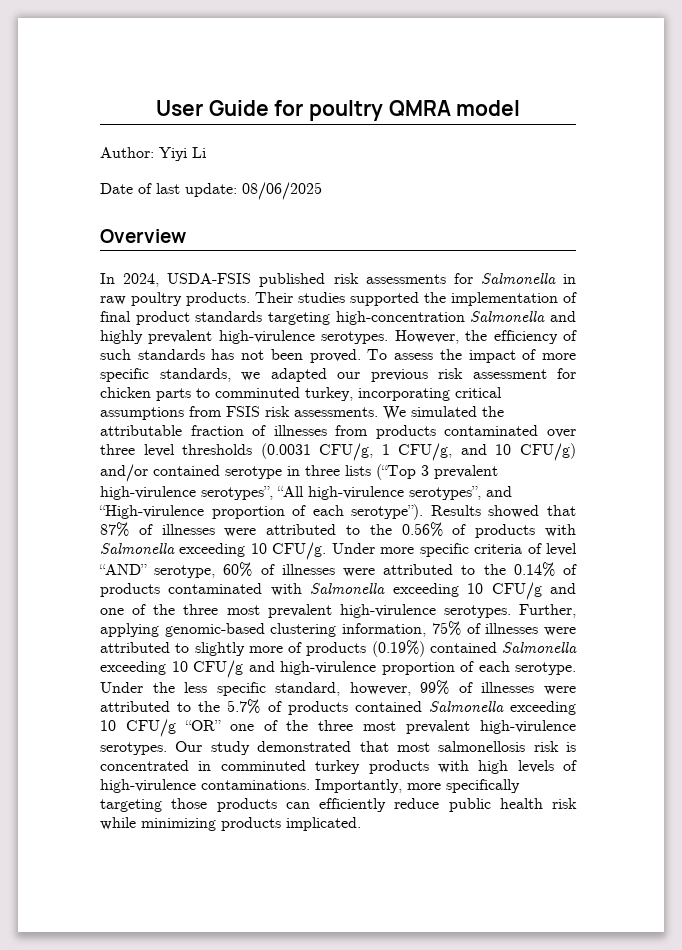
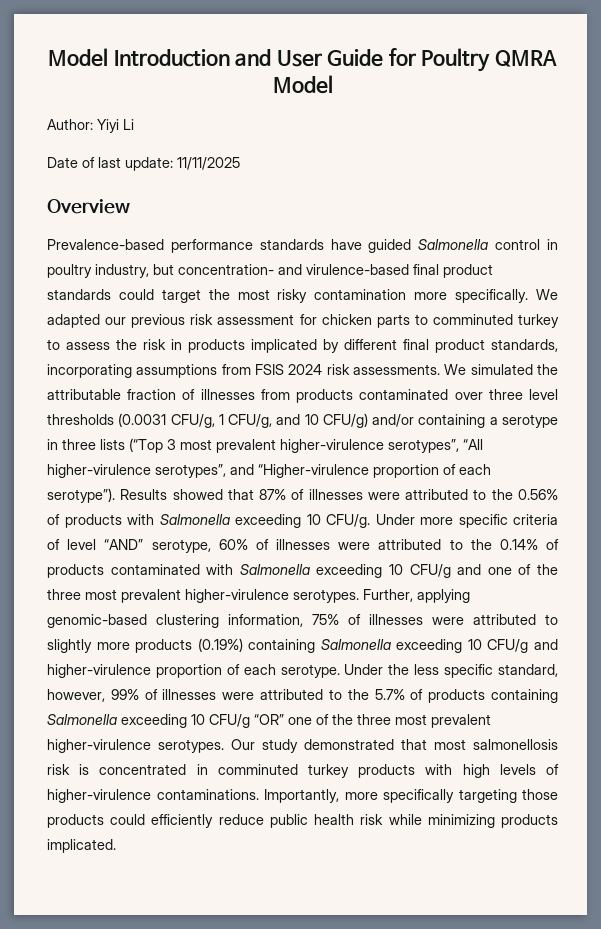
- User Guide for poultry QMRA model
+ Model Introduction and User Guide for Poultry QMRA Model
- Date of last update: 08/06/2025
+ Date of last update: 11/11/2025
- In 2024, USDA-FSIS published risk assessments for Salmonella in raw poultry products. Their studies supported the implementation of final product standards targeting high-concentration Salmonella and highly prevalent high-virulence serotypes. However, the efficiency of such standards has not been proved. To assess the impact of more specific standards, we adapted our previous risk assessment for chicken parts to comminuted turkey, incorporating critical assumptions from FSIS risk assessments.
+ Prevalence-based performance standards have guided Salmonella control in poultry industry, but concentration- and virulence-based final product standards could target the most risky contamination more specifically. We adapted our previous risk assessment for chicken parts to comminuted turkey to assess the risk in products implicated by different final product standards, incorporating assumptions from FSIS 2024 risk assessments.
- We simulated the attributable fraction of illnesses from products contaminated over three level thresholds (0.0031 CFU/g, 1 CFU/g, and 10 CFU/g) and/or contained serotype in three lists (“Top 3 prevalent high-virulence serotypes”, “All high-virulence serotypes”, and “High-virulence proportion of each serotype”).
+ We simulated the attributable fraction of illnesses from products contaminated over three level thresholds (0.0031 CFU/g, 1 CFU/g, and 10 CFU/g) and/or containing a serotype in three lists (“Top 3 most prevalent higher-virulence serotypes”, “All higher-virulence serotypes”, and “Higher-virulence proportion of each serotype”).
- Under more specific criteria of level “AND” serotype, 60% of illnesses were attributed to the 0.14% of products contaminated with Salmonella exceeding 10 CFU/g and one of the three most prevalent high-virulence serotypes.
+ Under more specific criteria of level “AND” serotype, 60% of illnesses were attributed to the 0.14% of products contaminated with Salmonella exceeding 10 CFU/g and one of the three most prevalent higher-virulence serotypes.
- Further, applying genomic-based clustering information, 75% of illnesses were attributed to slightly more of products (0.19%) contained Salmonella exceeding 10 CFU/g and high-virulence proportion of each serotype.
+ Further, applying genomic-based clustering information, 75% of illnesses were attributed to slightly more products (0.19%) containing Salmonella exceeding 10 CFU/g and higher-virulence proportion of each serotype.
- Under the less specific standard, however, 99% of illnesses were attributed to the 5.7% of products contained Salmonella exceeding 10 CFU/g “OR” one of the three most prevalent high-virulence serotypes.
+ Under the less specific standard, however, 99% of illnesses were attributed to the 5.7% of products containing Salmonella exceeding 10 CFU/g “OR” one of the three most prevalent higher-virulence serotypes.
- Our study demonstrated that most salmonellosis risk is concentrated in comminuted turkey products with high levels of high-virulence contaminations.
+ Our study demonstrated that most salmonellosis risk is concentrated in comminuted turkey products with high levels of higher-virulence contaminations.
- Importantly, more specifically targeting those products can efficiently reduce public health risk while minimizing products implicated.
+ Importantly, more specifically targeting those products could efficiently reduce public health risk while minimizing products implicated.

